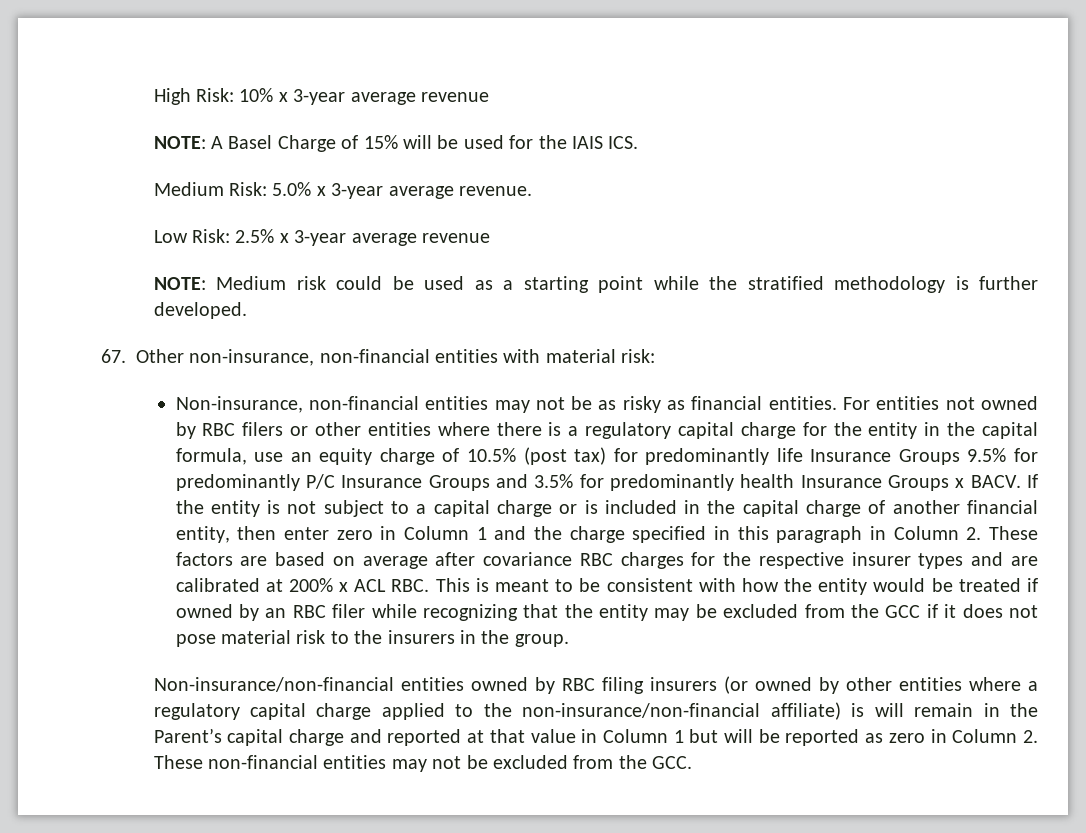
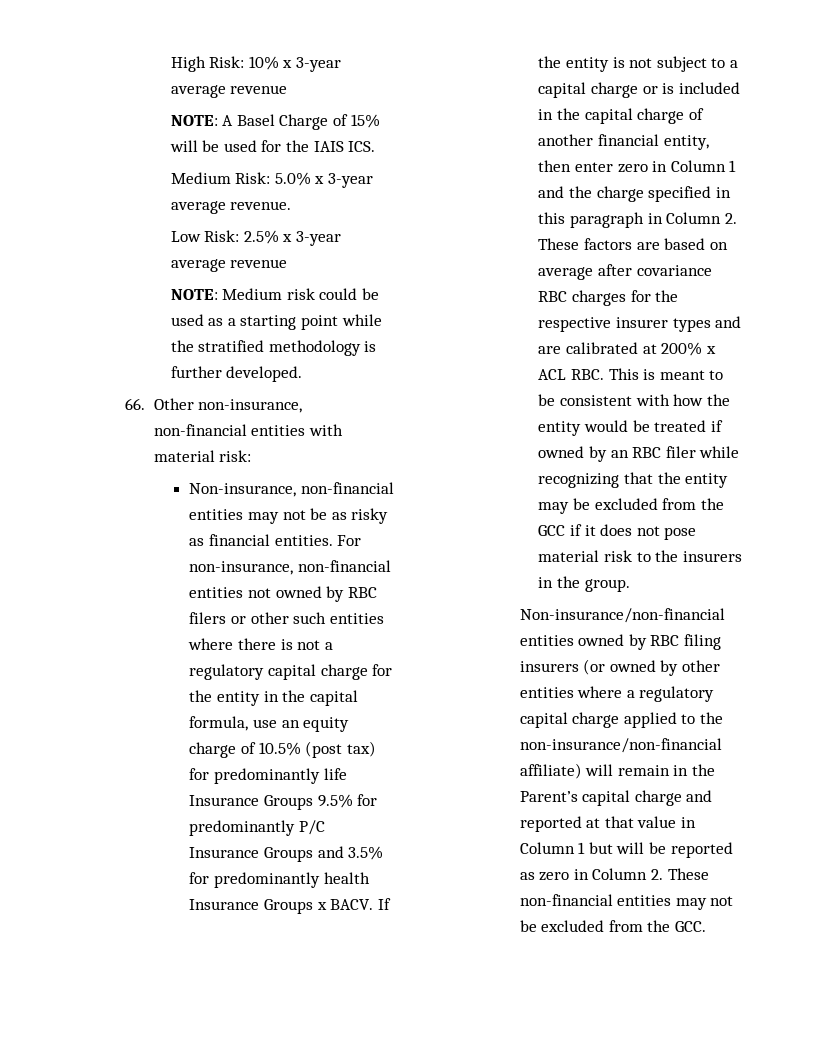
- 67. Other non-insurance, non-financial entities with material risk:
+ 66. Other non-insurance, non-financial entities with material risk:
- For entities not owned by RBC filers or other entities where there is a regulatory capital charge for the entity in the capital formula, use an equity charge of 10.5% (post tax) for predominantly life Insurance Groups 9.5% for predominantly P/C Insurance Groups and 3.5% for predominantly health Insurance Groups x BACV.
+ For non-insurance, non-financial entities not owned by RBC filers or other such entities where there is not a regulatory capital charge for the entity in the capital formula, use an equity charge of 10.5% (post tax) for predominantly life Insurance Groups 9.5% for predominantly P/C Insurance Groups and 3.5% for predominantly health Insurance Groups x BACV.
- Non-insurance/non-financial entities owned by RBC filing insurers (or owned by other entities where a regulatory capital charge applied to the non-insurance/non-financial affiliate) is will remain in the Parent’s capital charge and reported at that value in Column 1 but will be reported as zero in Column 2. These non-financial entities may not be excluded from the GCC.
+ Non-insurance/non-financial entities owned by RBC filing insurers (or owned by other entities where a regulatory capital charge applied to the non-insurance/non-financial affiliate) will remain in the Parent’s capital charge and reported at that value in Column 1 but will be reported as zero in Column 2. These non-financial entities may not be excluded from the GCC.

